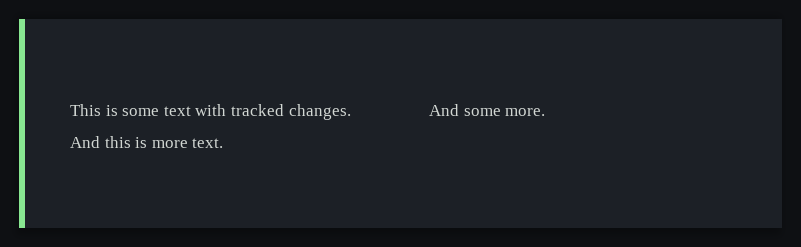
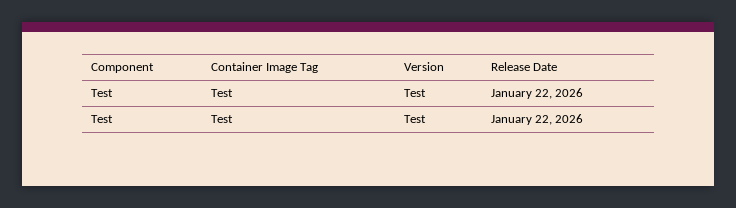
- This is some text with tracked changes.
- And this is more text.
- And some more.
+ Component | Container Image Tag | Version | Release Date
+ Test | Test | Test | January 22, 2026
+ Test | Test | Test | January 22, 2026

